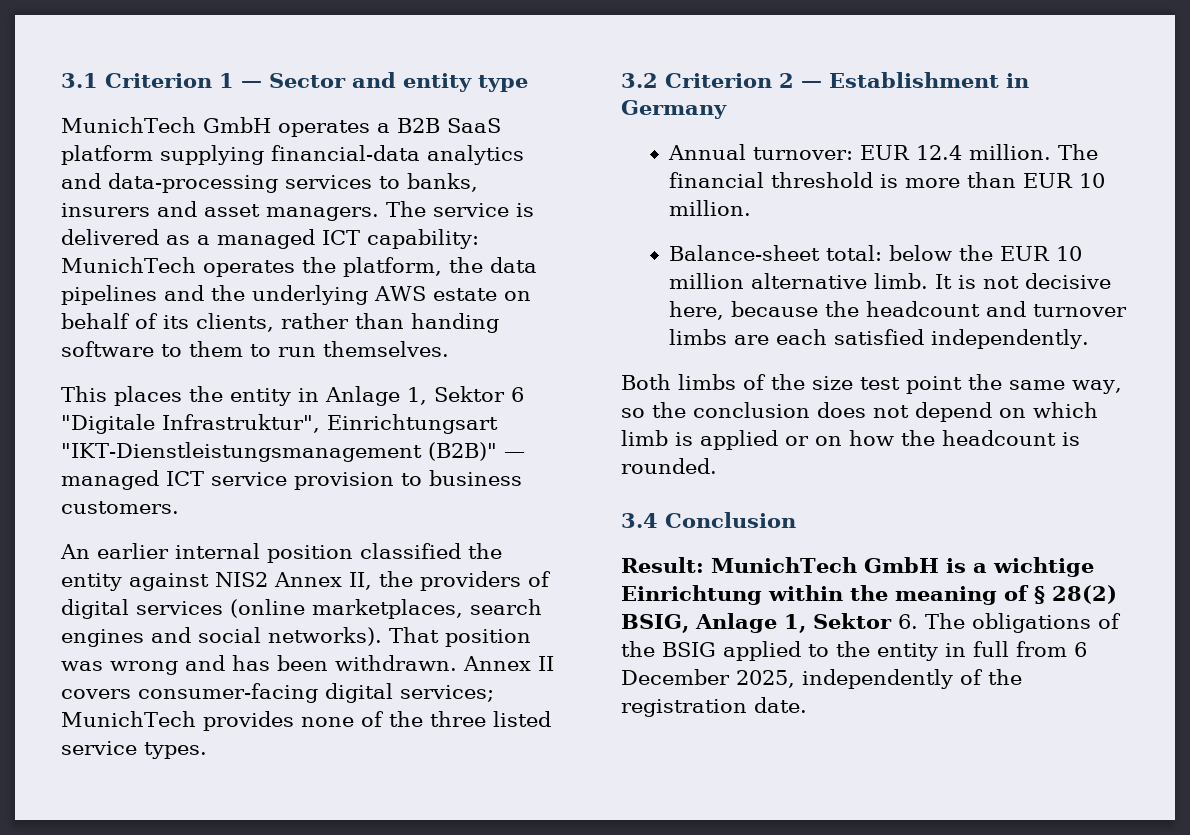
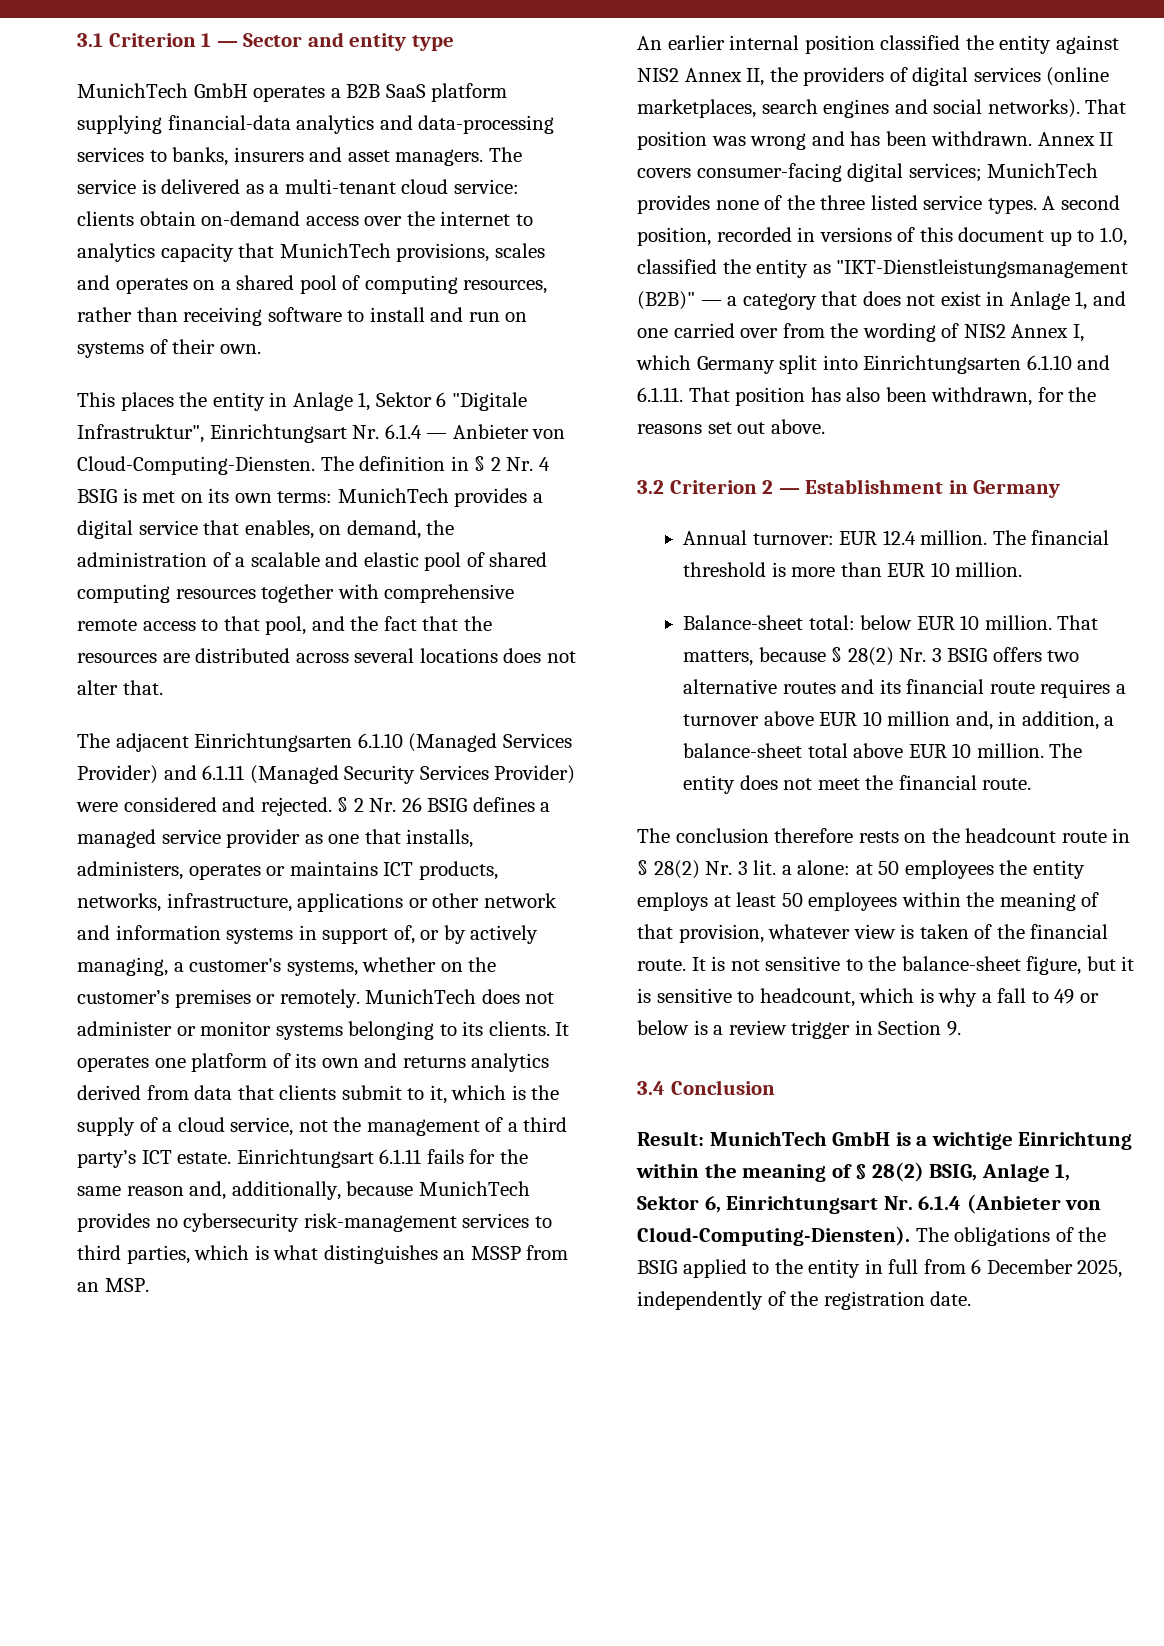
- The service is delivered as a managed ICT capability: MunichTech operates the platform, the data pipelines and the underlying AWS estate on behalf of its clients, rather than handing software to them to run themselves.
+ The service is delivered as a multi-tenant cloud service: clients obtain on-demand access over the internet to analytics capacity that MunichTech provisions, scales and operates on a shared pool of computing resources, rather than receiving software to install and run on systems of their own.
- This places the entity in Anlage 1, Sektor 6 "Digitale Infrastruktur", Einrichtungsart "IKT-Dienstleistungsmanagement (B2B)" — managed ICT service provision to business customers.
+ This places the entity in Anlage 1, Sektor 6 "Digitale Infrastruktur", Einrichtungsart Nr. 6.1.4 — Anbieter von Cloud-Computing-Diensten. The definition in § 2 Nr. 4 BSIG is met on its own terms: MunichTech provides a digital service that enables, on demand, the administration of a scalable and elastic pool of shared computing resources together with comprehensive remote access to that pool, and the fact that the resources are distributed across several locations does not alter that.
+ The adjacent Einrichtungsarten 6.1.10 (Managed Services Provider) and 6.1.11 (Managed Security Services Provider) were considered and rejected. § 2 Nr. 26 BSIG defines a managed service provider as one that installs, administers, operates or maintains ICT products, networks, infrastructure, applications or other network and information systems in support of, or by actively managing, a customer's systems, whether on the customer’s premises or remotely. MunichTech does not administer or monitor systems belonging to its clients. It operates one platform of its own and returns analytics derived from data that clients submit to it, which is the supply of a cloud service, not the management of a third party’s ICT estate. Einrichtungsart 6.1.11 fails for the same reason and, additionally, because MunichTech provides no cybersecurity risk-management services to third parties, which is what distinguishes an MSSP from an MSP.
+ A second position, recorded in versions of this document up to 1.0, classified the entity as "IKT-Dienstleistungsmanagement (B2B)" — a category that does not exist in Anlage 1, and one carried over from the wording of NIS2 Annex I, which Germany split into Einrichtungsarten 6.1.10 and 6.1.11. That position has also been withdrawn, for the reasons set out above.
- Balance-sheet total: below the EUR 10 million alternative limb. It is not decisive here, because the headcount and turnover limbs are each satisfied independently.
- Both limbs of the size test point the same way, so the conclusion does not depend on which limb is applied or on how the headcount is rounded.
+ Balance-sheet total: below EUR 10 million. That matters, because § 28(2) Nr. 3 BSIG offers two alternative routes and its financial route requires a turnover above EUR 10 million and, in addition, a balance-sheet total above EUR 10 million. The entity does not meet the financial route.
+ The conclusion therefore rests on the headcount route in § 28(2) Nr. 3 lit. a alone: at 50 employees the entity employs at least 50 employees within the meaning of that provision, whatever view is taken of the financial route. It is not sensitive to the balance-sheet figure, but it is sensitive to headcount, which is why a fall to 49 or below is a review trigger in Section 9.
- Result: MunichTech GmbH is a wichtige Einrichtung within the meaning of § 28(2) BSIG, Anlage 1, Sektor 6. The obligations of the BSIG applied to the entity in full from 6 December 2025, independently of the registration date.
+ Result: MunichTech GmbH is a wichtige Einrichtung within the meaning of § 28(2) BSIG, Anlage 1, Sektor 6, Einrichtungsart Nr. 6.1.4 (Anbieter von Cloud-Computing-Diensten). The obligations of the BSIG applied to the entity in full from 6 December 2025, independently of the registration date.

